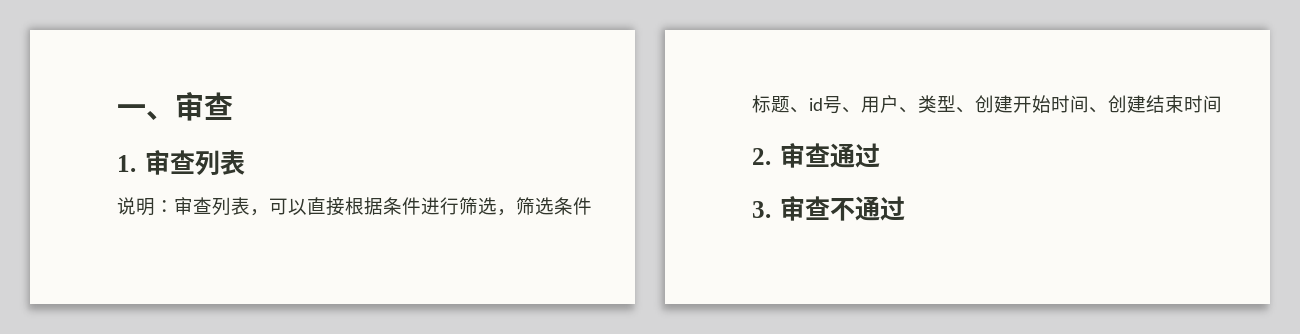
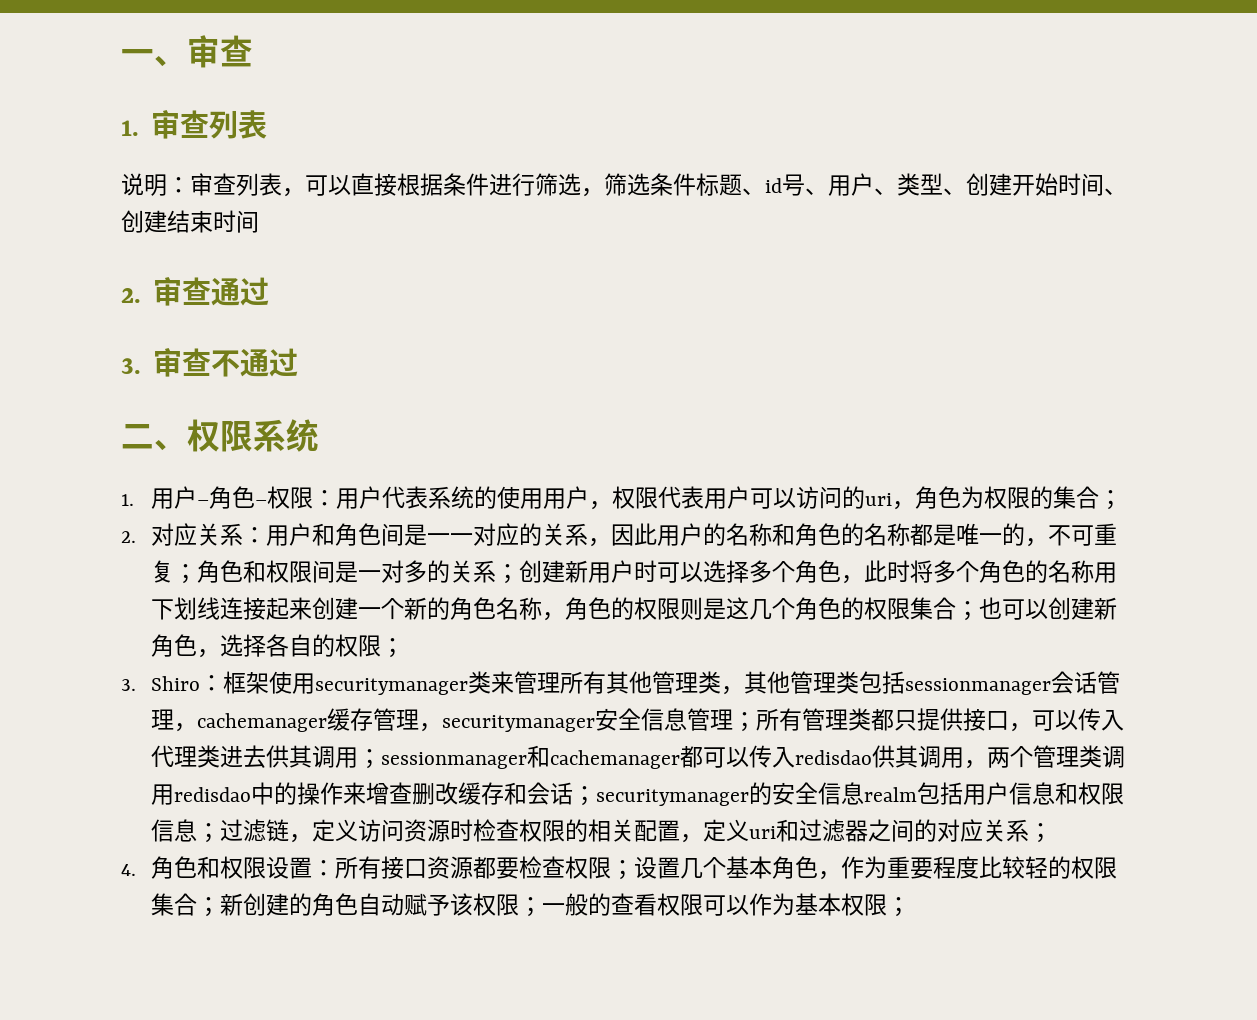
+ 二、权限系统
+ 1.用户–角色–权限：用户代表系统的使用用户，权限代表用户可以访问的uri，角色为权限的集合；
+ 2.对应关系：用户和角色间是一一对应的关系，因此用户的名称和角色的名称都是唯一的，不可重复；角色和权限间是一对多的关系；创建新用户时可以选择多个角色，此时将多个角色的名称用下划线连接起来创建一个新的角色名称，角色的权限则是这几个角色的权限集合；也可以创建新角色，选择各自的权限；
+ 3. Shiro：框架使用securitymanager类来管理所有其他管理类，其他管理类包括sessionmanager会话管理，cachemanager缓存管理，securitymanager安全信息管理；所有管理类都只提供接口，可以传入代理类进去供其调用；sessionmanager和cachemanager都可以传入redisdao供其调用，两个管理类调用redisdao中的操作来增查删改缓存和会话；securitymanager的安全信息realm包括用户信息和权限信息；过滤链，定义访问资源时检查权限的相关配置，定义uri和过滤器之间的对应关系；
+ 4.角色和权限设置：所有接口资源都要检查权限；设置几个基本角色，作为重要程度比较轻的权限集合；新创建的角色自动赋予该权限；一般的查看权限可以作为基本权限；

